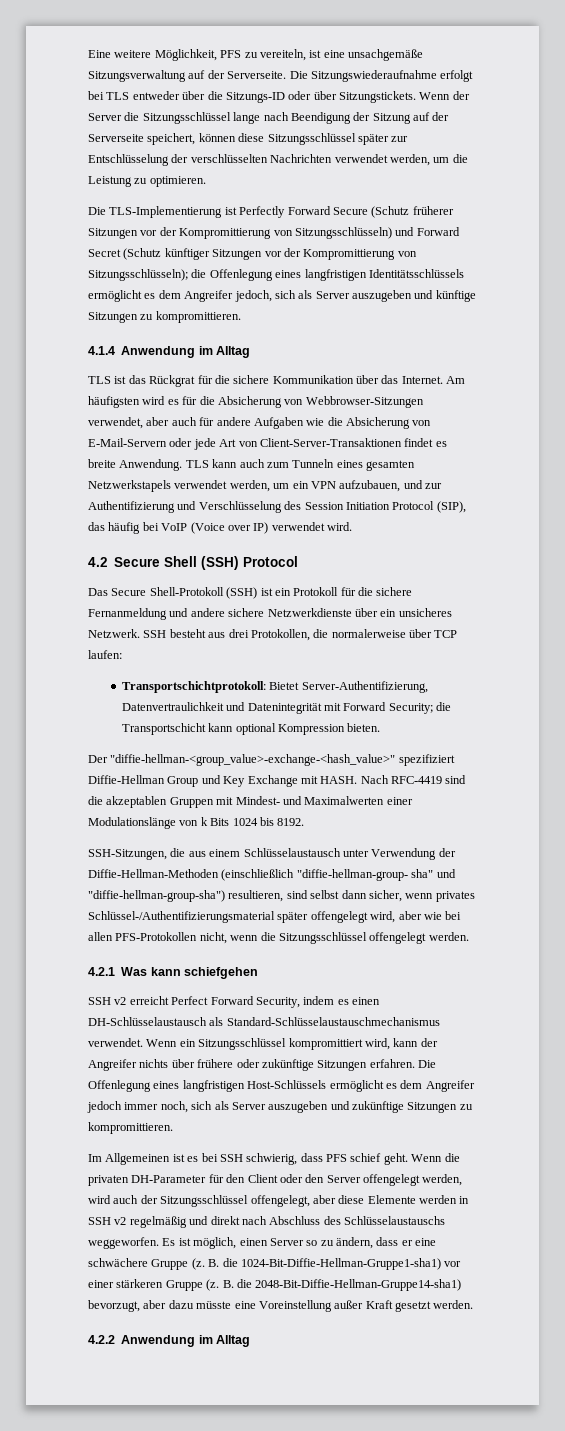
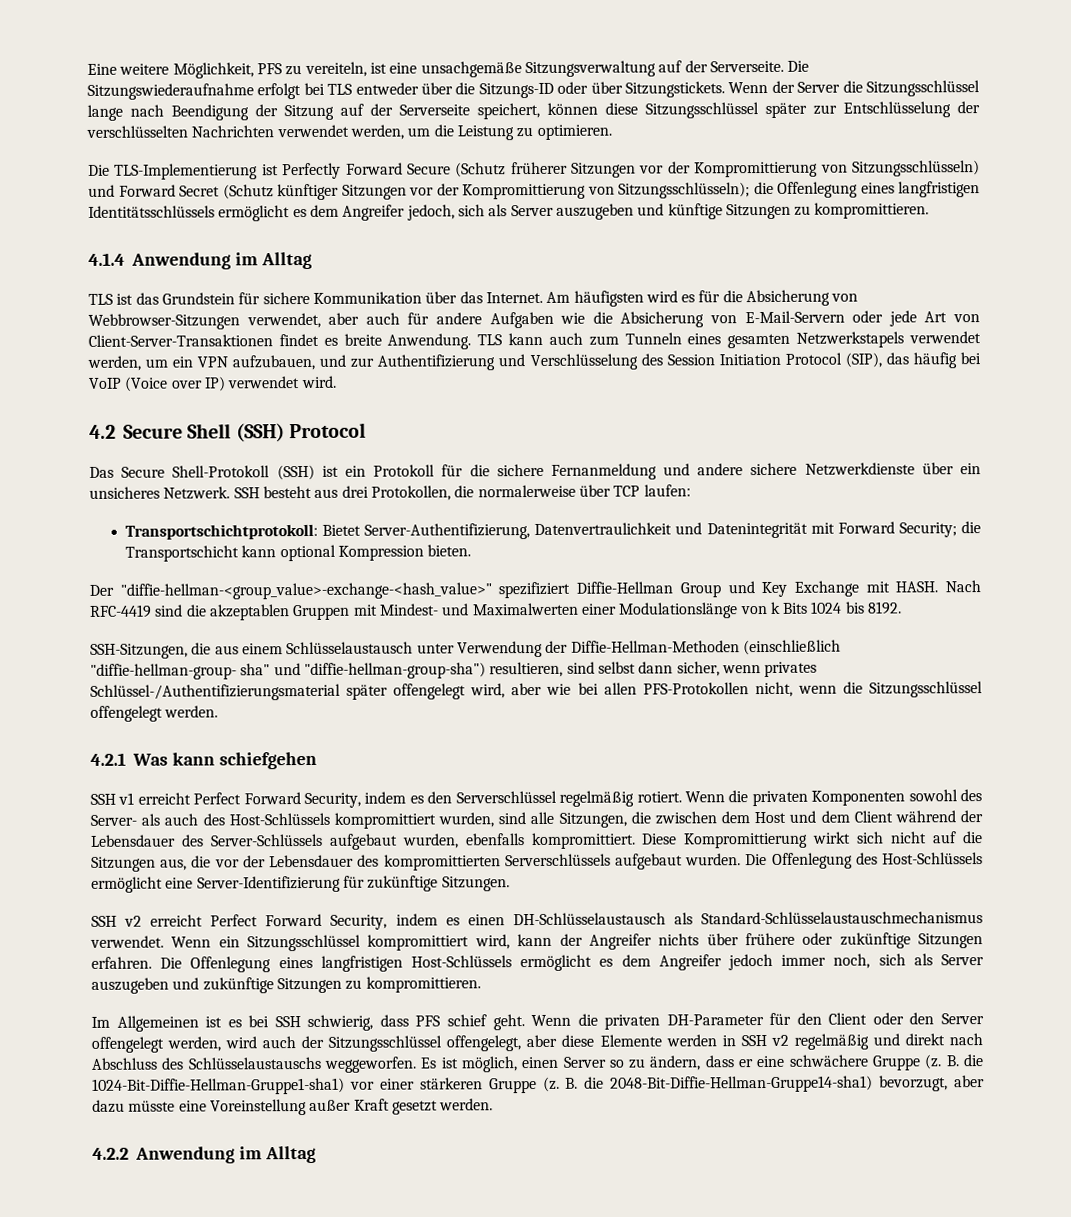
- TLS ist das Rückgrat für die sichere Kommunikation über das Internet.
+ TLS ist das Grundstein für sichere Kommunikation über das Internet.
+ SSH v1 erreicht Perfect Forward Security, indem es den Serverschlüssel regelmäßig rotiert. Wenn die privaten Komponenten sowohl des Server- als auch des Host-Schlüssels kompromittiert wurden, sind alle Sitzungen, die zwischen dem Host und dem Client während der Lebensdauer des Server-Schlüssels aufgebaut wurden, ebenfalls kompromittiert. Diese Kompromittierung wirkt sich nicht auf die Sitzungen aus, die vor der Lebensdauer des kompromittierten Serverschlüssels aufgebaut wurden. Die Offenlegung des Host-Schlüssels ermöglicht eine Server-Identifizierung für zukünftige Sitzungen.

